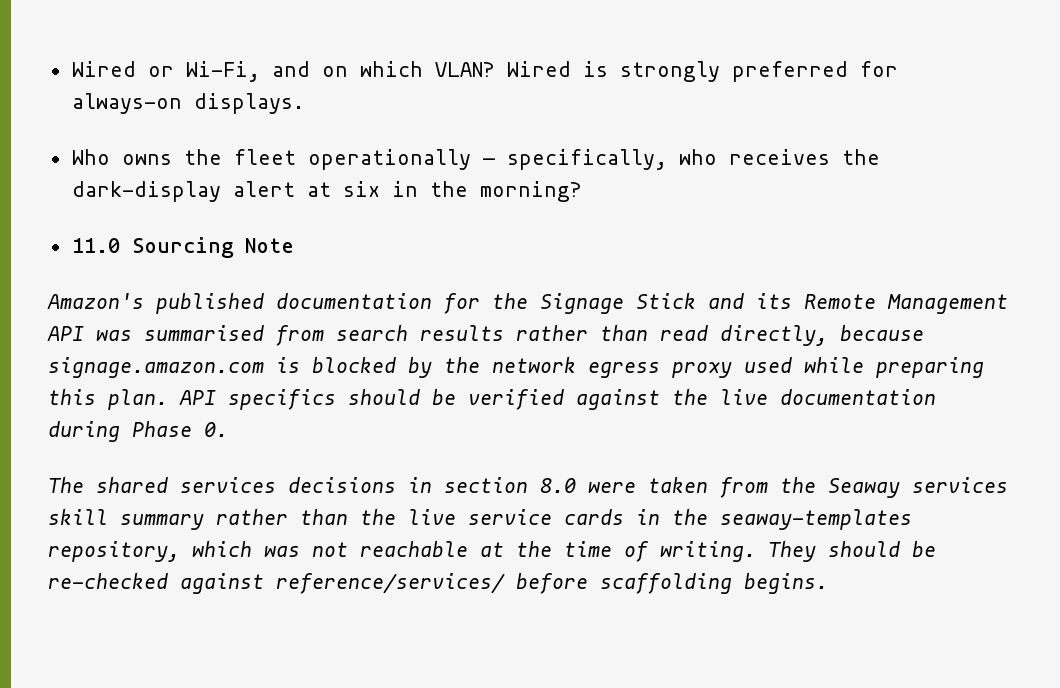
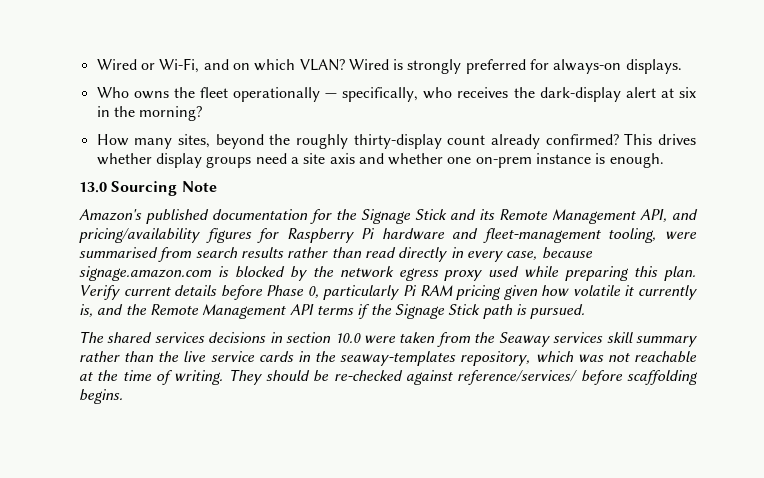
- 11.0 Sourcing Note
+ How many sites, beyond the roughly thirty-display count already confirmed? This drives whether display groups need a site axis and whether one on-prem instance is enough.
+ 13.0 Sourcing Note
- Amazon's published documentation for the Signage Stick and its Remote Management API was summarised from search results rather than read directly, because signage.amazon.com is blocked by the network egress proxy used while preparing this plan.
+ Amazon's published documentation for the Signage Stick and its Remote Management API, and pricing/availability figures for Raspberry Pi hardware and fleet-management tooling, were summarised from search results rather than read directly in every case, because signage.amazon.com is blocked by the network egress proxy used while preparing this plan.
- API specifics should be verified against the live documentation during Phase 0.
+ Verify current details before Phase 0, particularly Pi RAM pricing given how volatile it currently is, and the Remote Management API terms if the Signage Stick path is pursued.
- The shared services decisions in section 8.0 were taken from the Seaway services skill summary rather than the live service cards in the seaway-templates repository, which was not reachable at the time of writing.
+ The shared services decisions in section 10.0 were taken from the Seaway services skill summary rather than the live service cards in the seaway-templates repository, which was not reachable at the time of writing.

